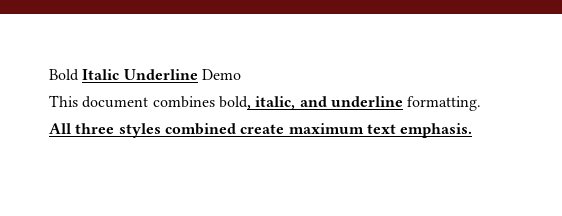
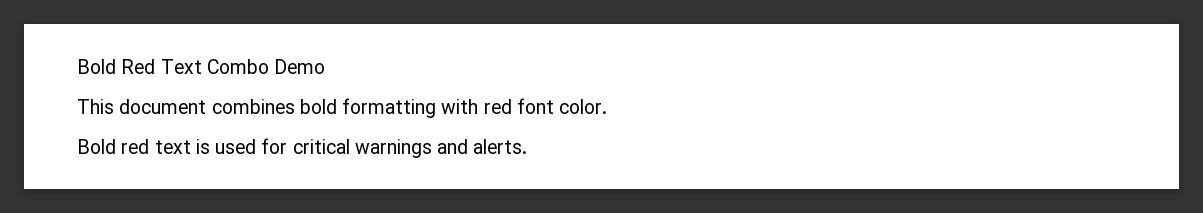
- Bold Italic Underline Demo
+ Bold Red Text Combo Demo
- This document combines bold, italic, and underline formatting.
- All three styles combined create maximum text emphasis.
+ This document combines bold formatting with red font color.
+ Bold red text is used for critical warnings and alerts.

